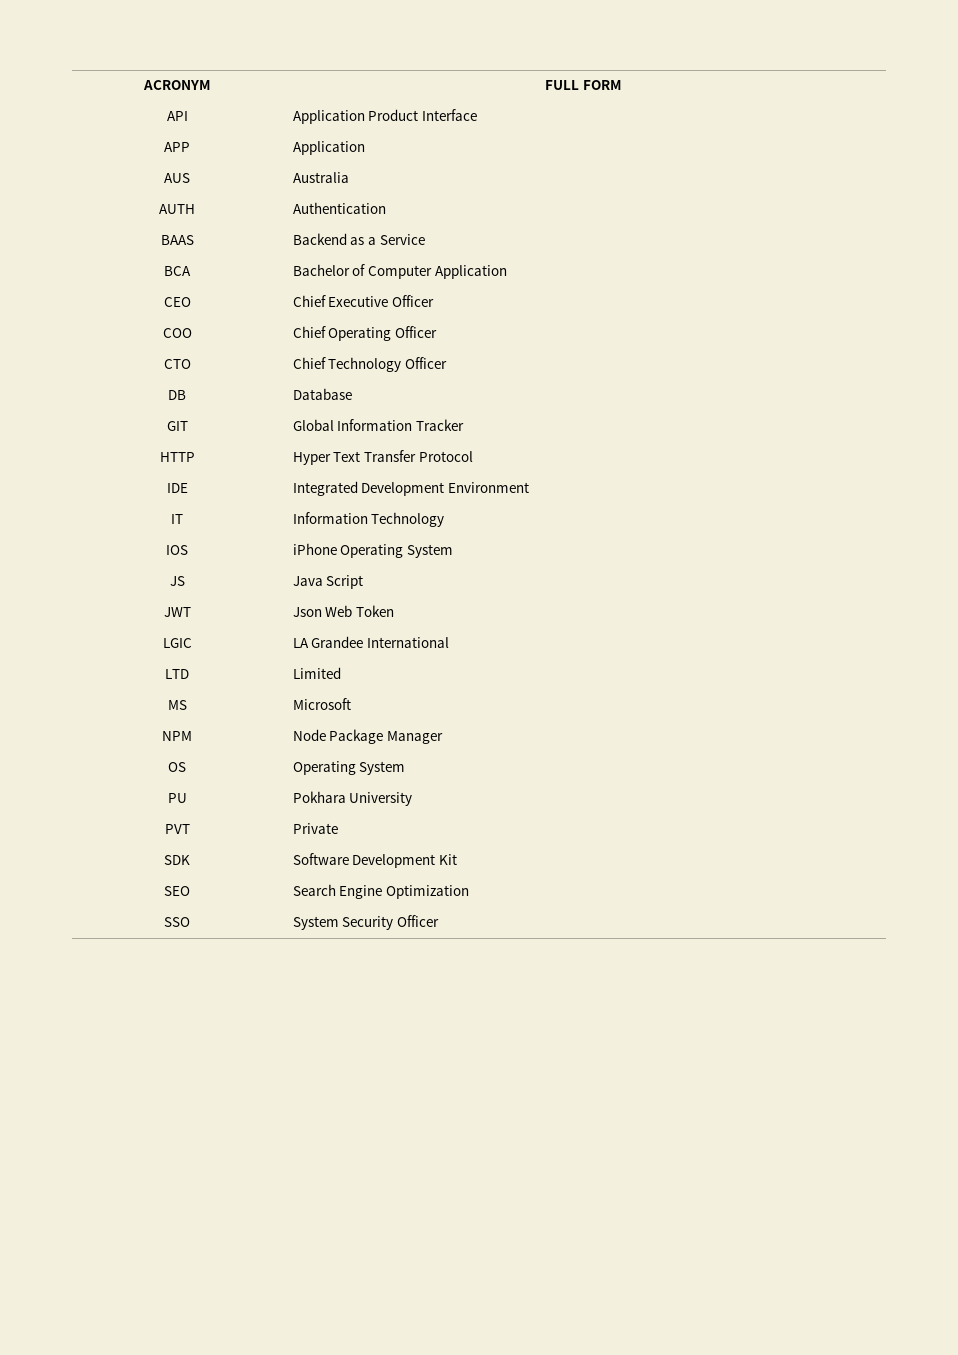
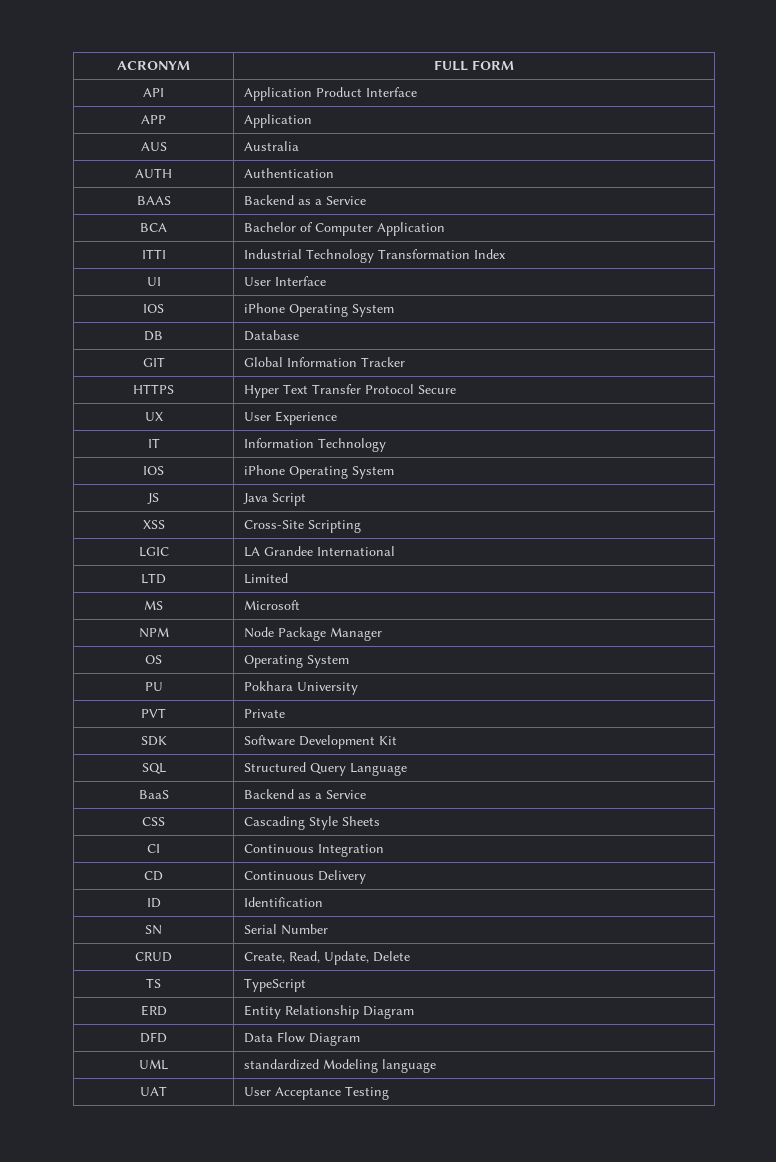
- CEO | Chief Executive Officer
- COO | Chief Operating Officer
- CTO | Chief Technology Officer
+ ITTI | Industrial Technology Transformation Index
+ UI | User Interface
+ IOS | iPhone Operating System
- HTTP | Hyper Text Transfer Protocol
- IDE | Integrated Development Environment
+ HTTPS | Hyper Text Transfer Protocol Secure
+ UX | User Experience
- JWT | Json Web Token
+ XSS | Cross-Site Scripting
- SEO | Search Engine Optimization
- SSO | System Security Officer
+ SQL | Structured Query Language
+ BaaS | Backend as a Service
+ CSS | Cascading Style Sheets
+ CI | Continuous Integration
+ CD | Continuous Delivery
+ ID | Identification
+ SN | Serial Number
+ CRUD | Create, Read, Update, Delete
+ TS | TypeScript
+ ERD | Entity Relationship Diagram
+ DFD | Data Flow Diagram
+ UML | standardized Modeling language
+ UAT | User Acceptance Testing

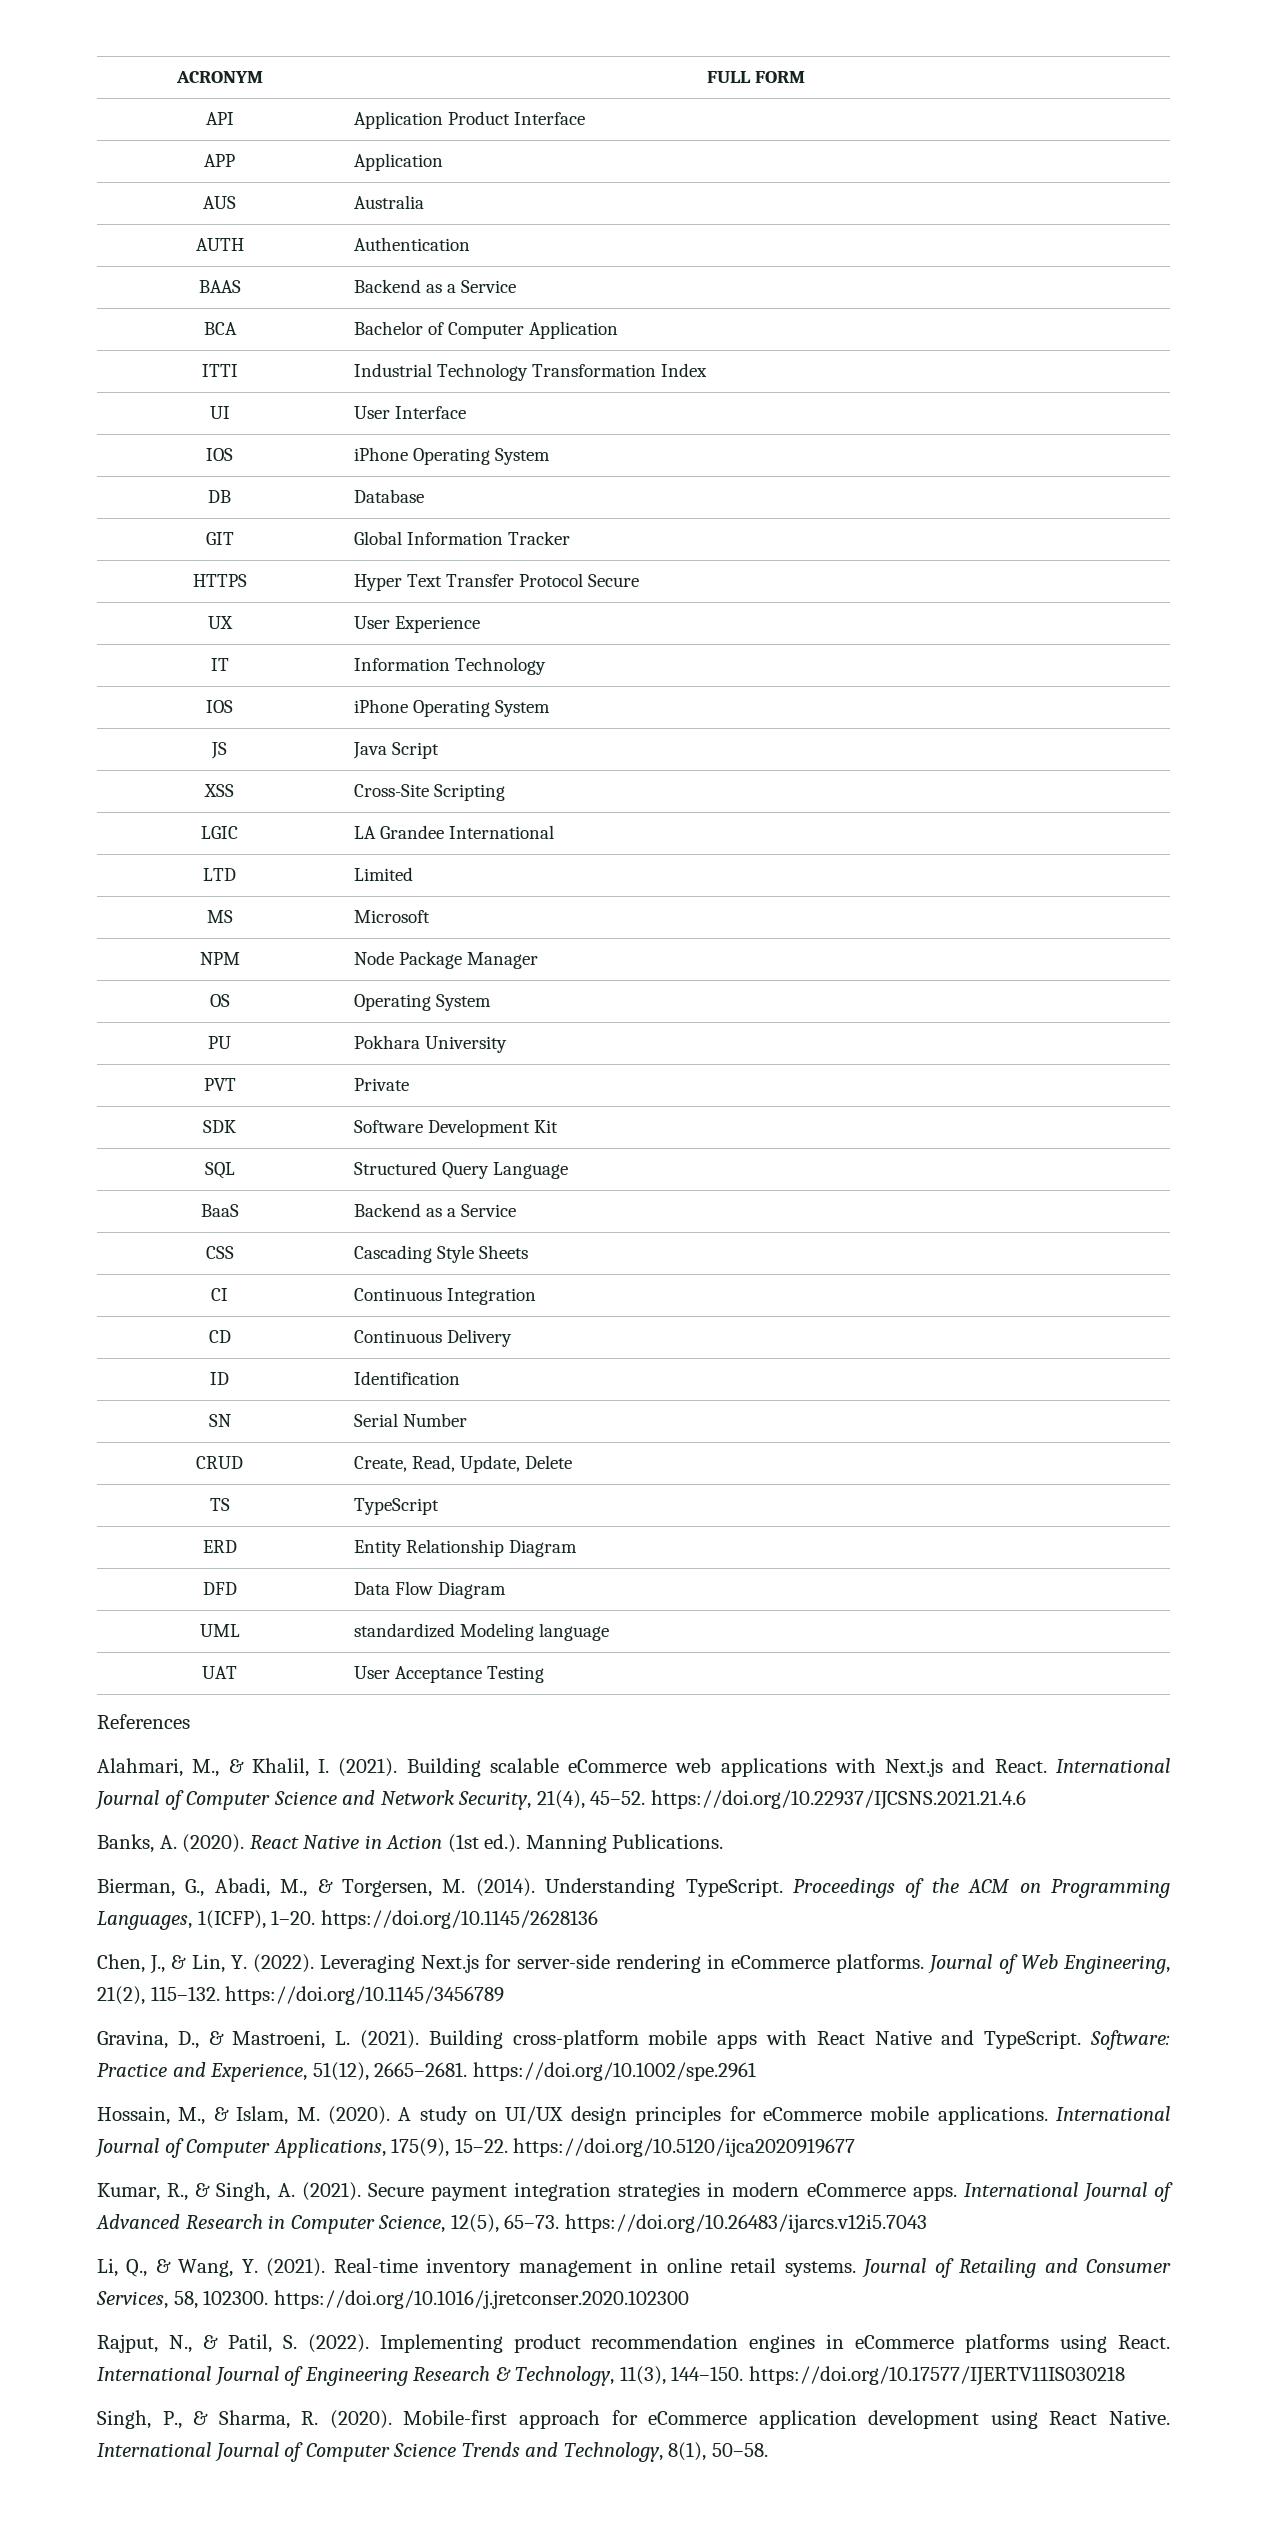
+ References
+ Alahmari, M., & Khalil, I. (2021). Building scalable eCommerce web applications with Next.js and React. International Journal of Computer Science and Network Security, 21(4), 45–52. https://doi.org/10.22937/IJCSNS.2021.21.4.6
+ Banks, A. (2020). React Native in Action (1st ed.). Manning Publications.
+ Bierman, G., Abadi, M., & Torgersen, M. (2014). Understanding TypeScript. Proceedings of the ACM on Programming Languages, 1(ICFP), 1–20. https://doi.org/10.1145/2628136
+ Chen, J., & Lin, Y. (2022). Leveraging Next.js for server-side rendering in eCommerce platforms. Journal of Web Engineering, 21(2), 115–132. https://doi.org/10.1145/3456789
+ Gravina, D., & Mastroeni, L. (2021). Building cross-platform mobile apps with React Native and TypeScript. Software: Practice and Experience, 51(12), 2665–2681. https://doi.org/10.1002/spe.2961
+ Hossain, M., & Islam, M. (2020). A study on UI/UX design principles for eCommerce mobile applications. International Journal of Computer Applications, 175(9), 15–22. https://doi.org/10.5120/ijca2020919677
+ Kumar, R., & Singh, A. (2021). Secure payment integration strategies in modern eCommerce apps. International Journal of Advanced Research in Computer Science, 12(5), 65–73. https://doi.org/10.26483/ijarcs.v12i5.7043
+ Li, Q., & Wang, Y. (2021). Real-time inventory management in online retail systems. Journal of Retailing and Consumer Services, 58, 102300. https://doi.org/10.1016/j.jretconser.2020.102300
+ Rajput, N., & Patil, S. (2022). Implementing product recommendation engines in eCommerce platforms using React. International Journal of Engineering Research & Technology, 11(3), 144–150. https://doi.org/10.17577/IJERTV11IS030218
+ Singh, P., & Sharma, R. (2020). Mobile-first approach for eCommerce application development using React Native. International Journal of Computer Science Trends and Technology, 8(1), 50–58.

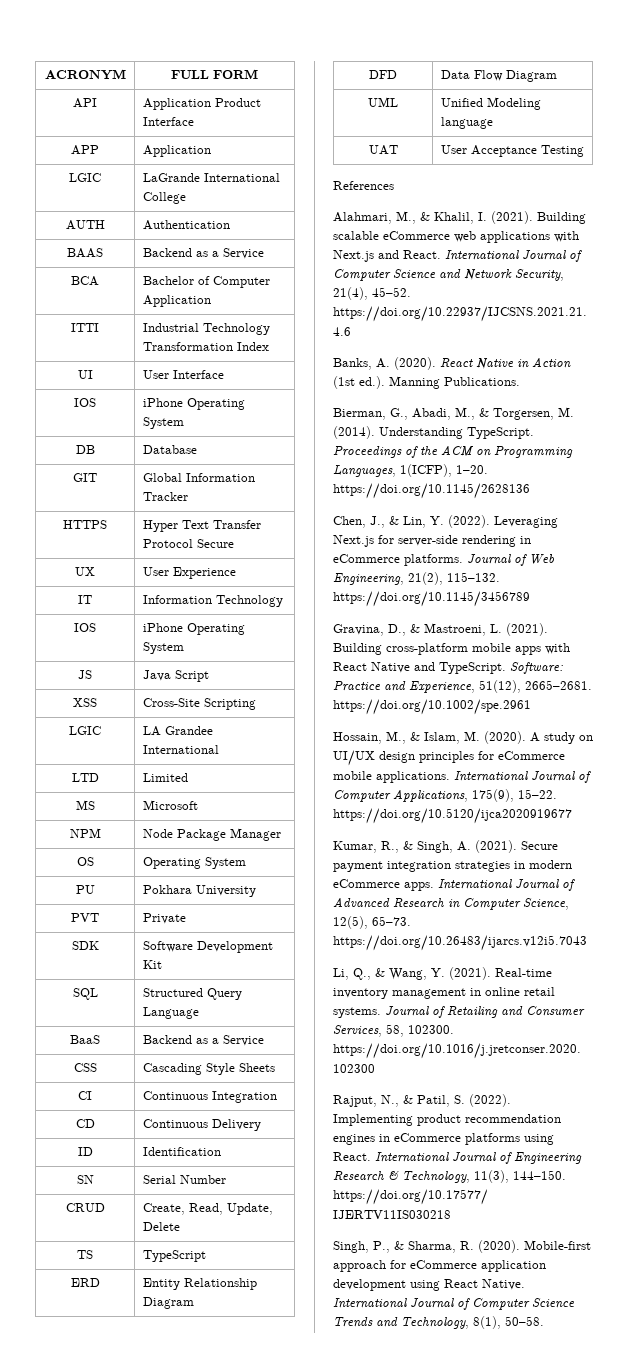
- AUS | Australia
+ LGIC | LaGrande International College
- UML | standardized Modeling language
+ UML | Unified Modeling language

